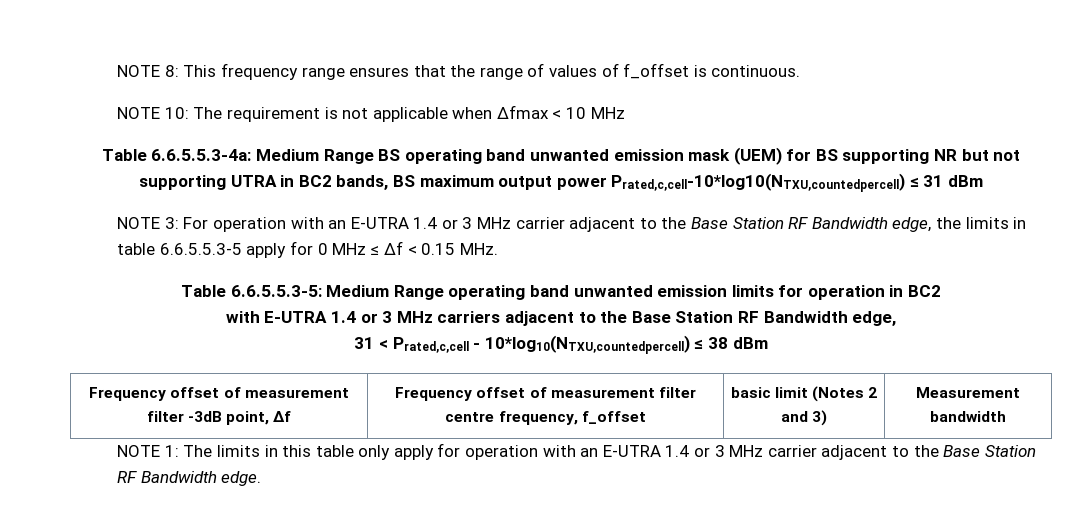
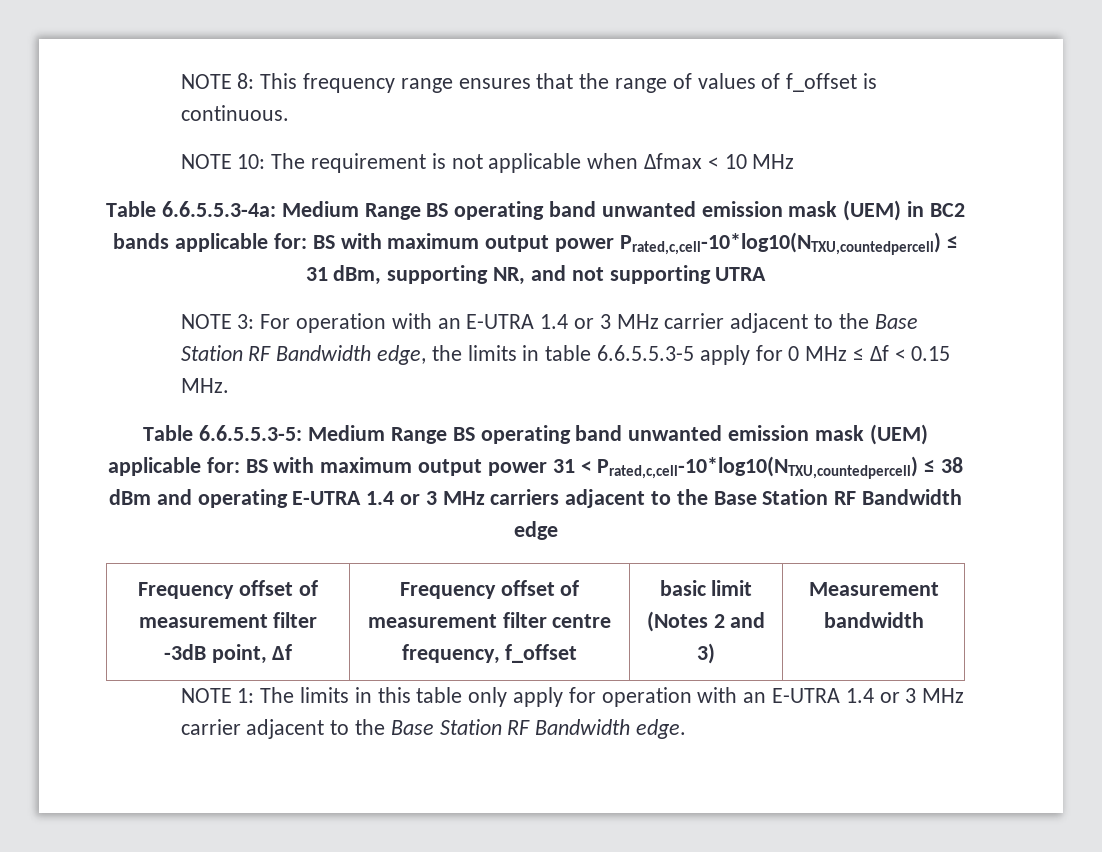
- Table 6.6.5.5.3-4a: Medium Range BS operating band unwanted emission mask (UEM) for BS supporting NR but not supporting UTRA in BC2 bands, BS maximum output power Prated,c,cell-10*log10(NTXU,countedpercell) ≤ 31 dBm
+ Table 6.6.5.5.3-4a: Medium Range BS operating band unwanted emission mask (UEM) in BC2 bands applicable for: BS with maximum output power Prated,c,cell-10*log10(NTXU,countedpercell) ≤ 31 dBm, supporting NR, and not supporting UTRA
- Table 6.6.5.5.3-5: Medium Range operating band unwanted emission limits for operation in BC2
- with E-UTRA 1.4 or 3 MHz carriers adjacent to the Base Station RF Bandwidth edge,
- 31 < Prated,c,cell - 10*log10(NTXU,countedpercell) ≤ 38 dBm
+ Table 6.6.5.5.3-5: Medium Range BS operating band unwanted emission mask (UEM) applicable for: BS with maximum output power 31 < Prated,c,cell-10*log10(NTXU,countedpercell) ≤ 38 dBm and operating E-UTRA 1.4 or 3 MHz carriers adjacent to the Base Station RF Bandwidth edge

